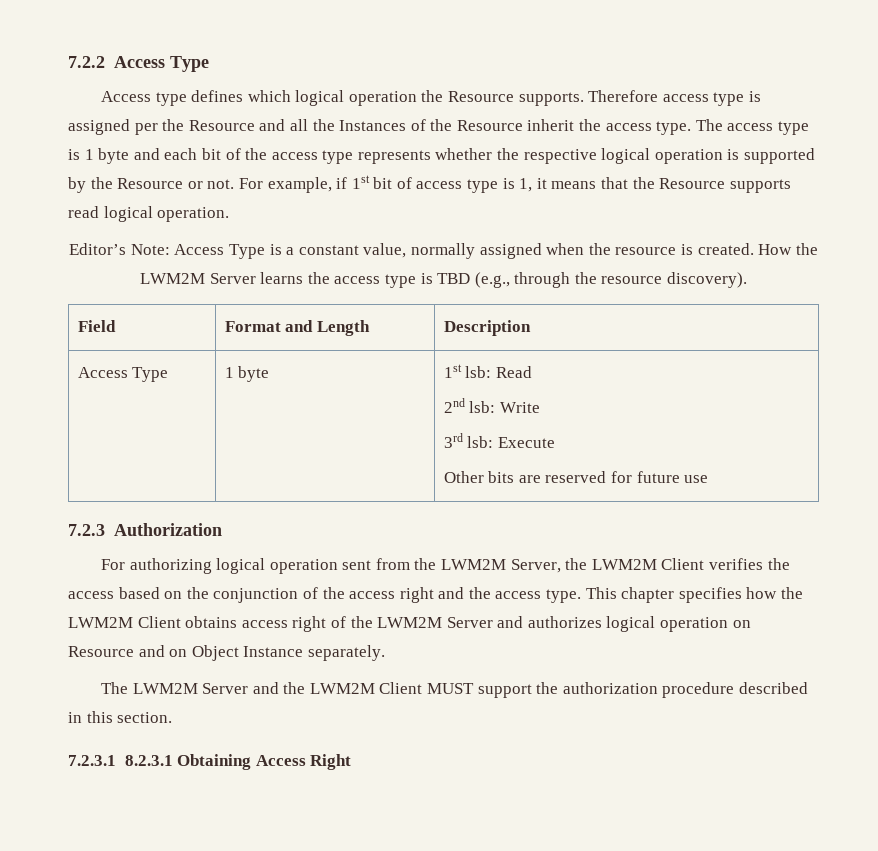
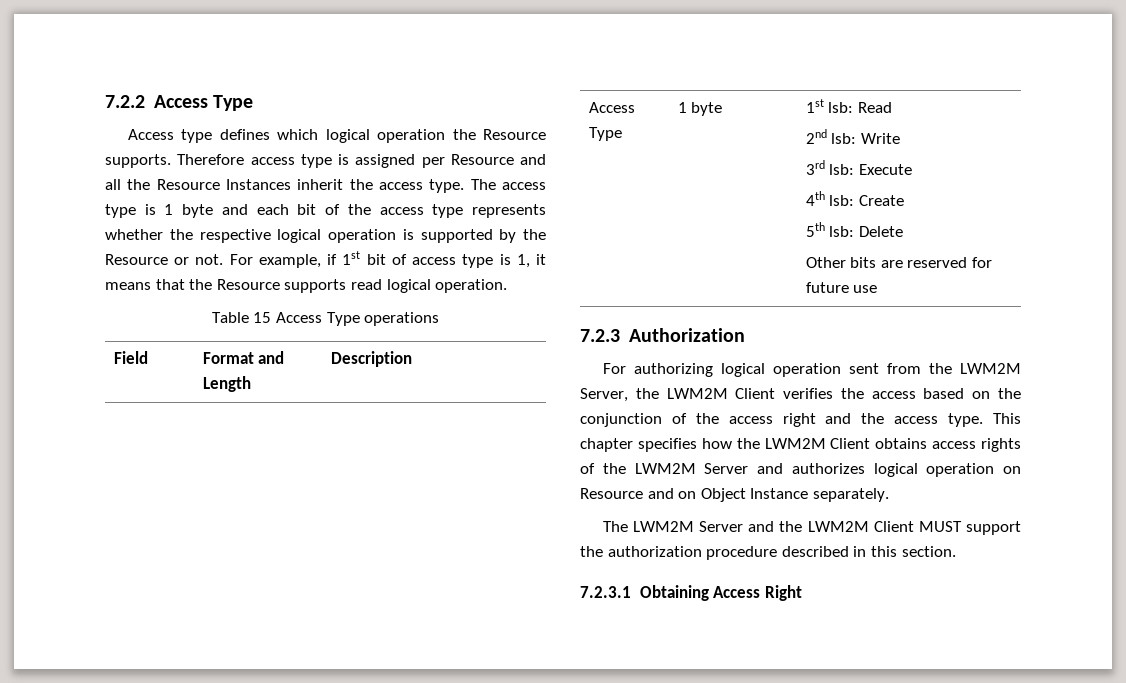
- Therefore access type is assigned per the Resource and all the Instances of the Resource inherit the access type.
+ Therefore access type is assigned per Resource and all the Resource Instances inherit the access type.
- Editor’s Note: Access Type is a constant value, normally assigned when the resource is created. How the LWM2M Server learns the access type is TBD (e.g., through the resource discovery).
+ Table 15 Access Type operations
  Access Type | 1 byte | 1st lsb: Read
  2nd lsb: Write
  3rd lsb: Execute
+ 4th lsb: Create
+ 5th lsb: Delete
- This chapter specifies how the LWM2M Client obtains access right of the LWM2M Server and authorizes logical operation on Resource and on Object Instance separately.
+ This chapter specifies how the LWM2M Client obtains access rights of the LWM2M Server and authorizes logical operation on Resource and on Object Instance separately.
- 7.2.3.1 8.2.3.1 Obtaining Access Right
+ 7.2.3.1 Obtaining Access Right

